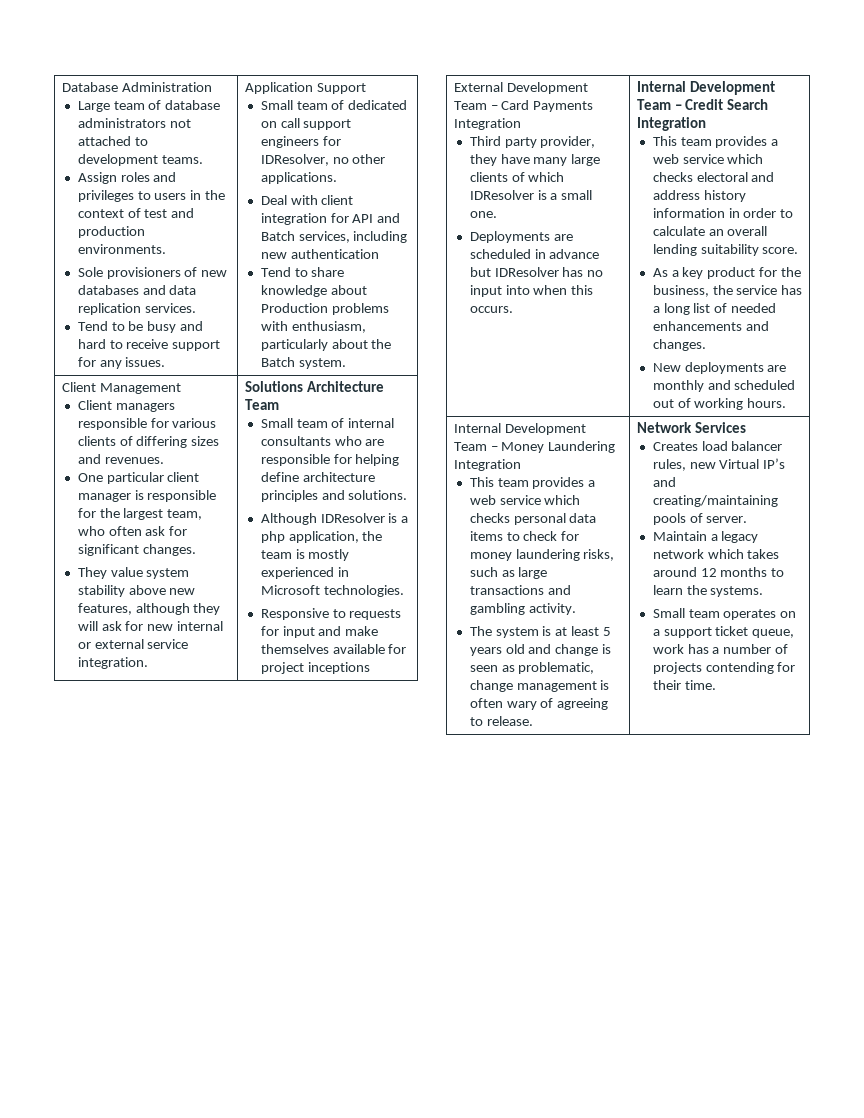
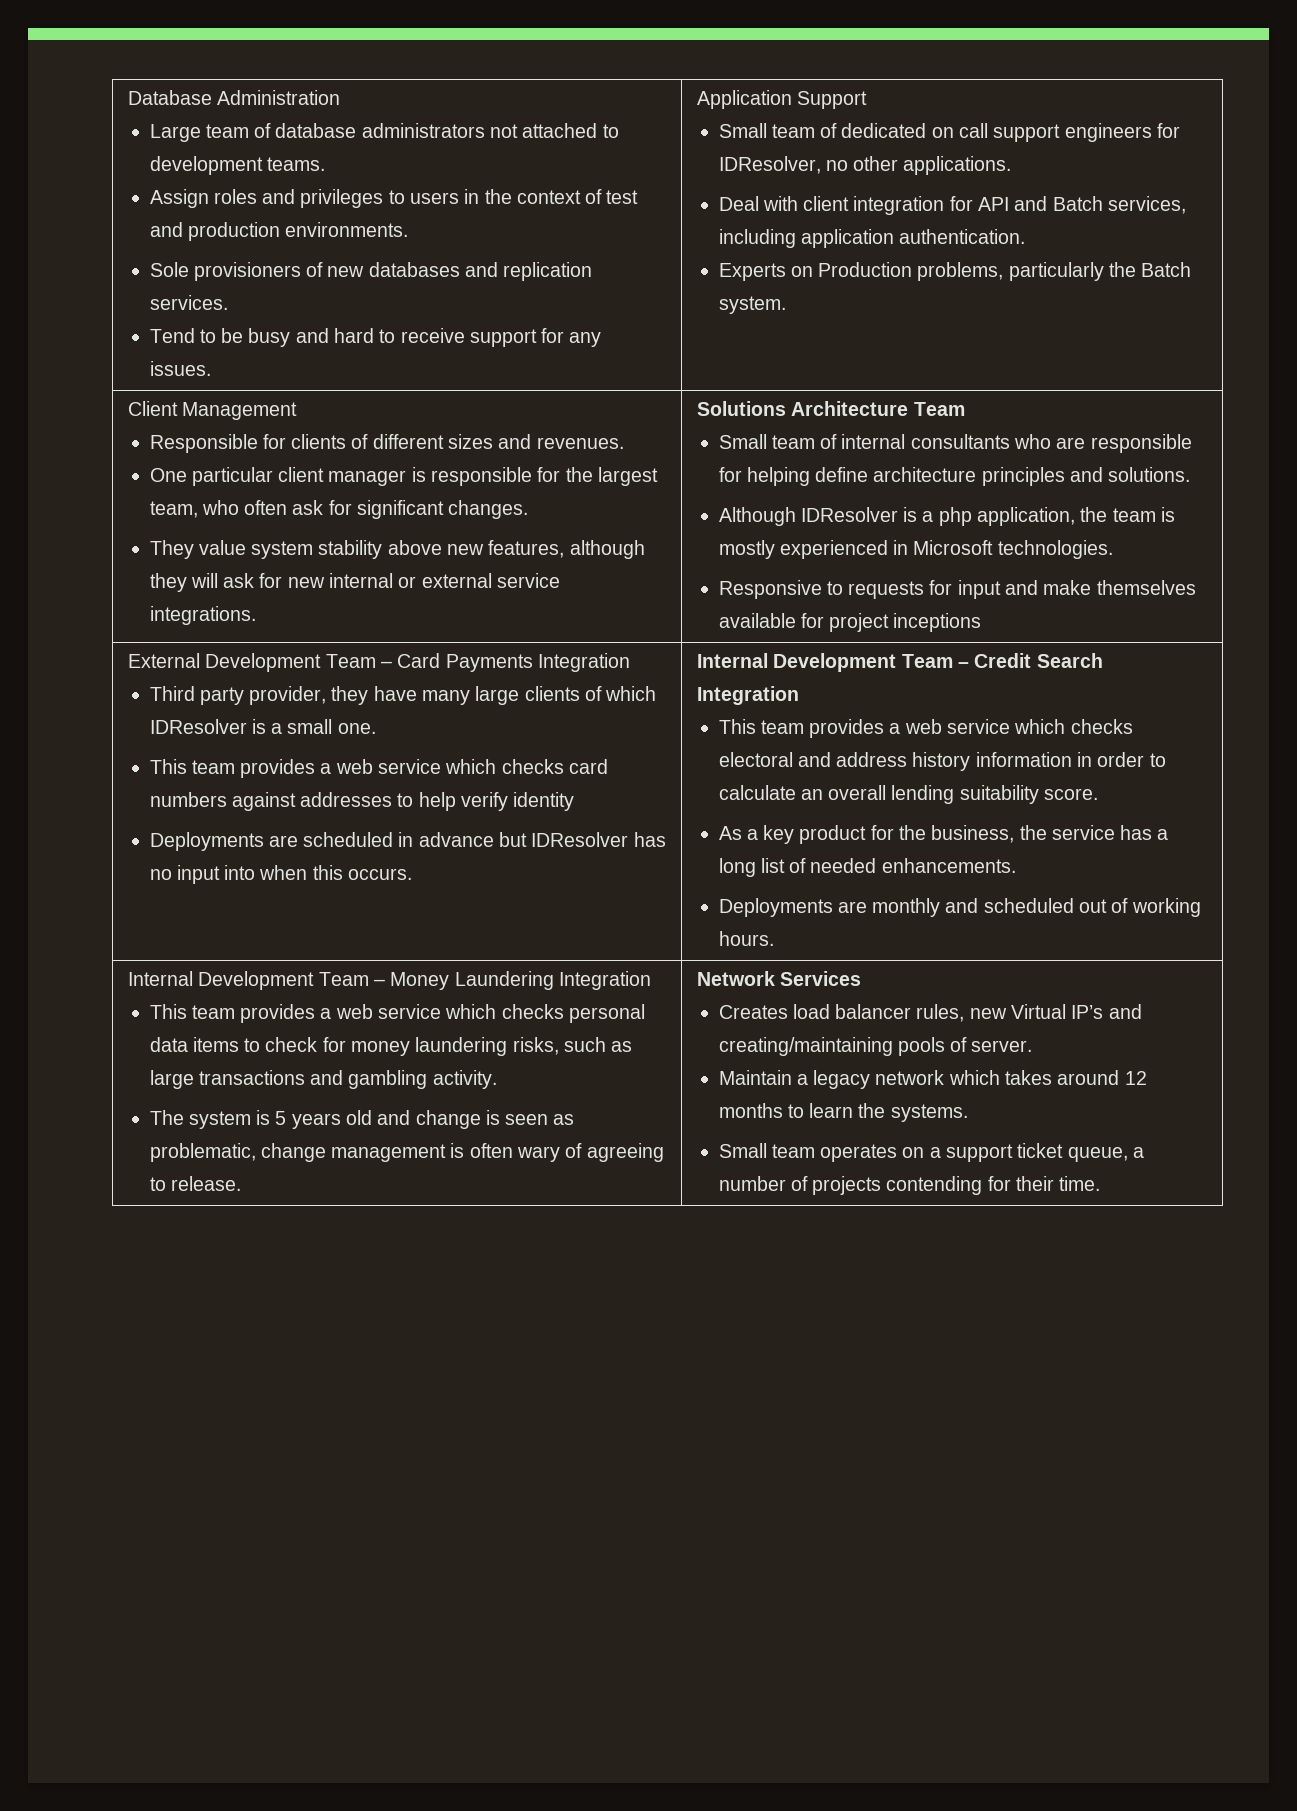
- Sole provisioners of new databases and data replication services.
+ Sole provisioners of new databases and replication services.
- Deal with client integration for API and Batch services, including new authentication
- Tend to share knowledge about Production problems with enthusiasm, particularly about the Batch system.
+ Deal with client integration for API and Batch services, including application authentication.
+ Experts on Production problems, particularly the Batch system.
- Client managers responsible for various clients of differing sizes and revenues.
+ Responsible for clients of different sizes and revenues.
- They value system stability above new features, although they will ask for new internal or external service integration.
+ They value system stability above new features, although they will ask for new internal or external service integrations.
+ This team provides a web service which checks card numbers against addresses to help verify identity
- As a key product for the business, the service has a long list of needed enhancements and changes.
- New deployments are monthly and scheduled out of working hours.
+ As a key product for the business, the service has a long list of needed enhancements.
+ Deployments are monthly and scheduled out of working hours.
- The system is at least 5 years old and change is seen as problematic, change management is often wary of agreeing to release.
+ The system is 5 years old and change is seen as problematic, change management is often wary of agreeing to release.
- Small team operates on a support ticket queue, work has a number of projects contending for their time.
+ Small team operates on a support ticket queue, a number of projects contending for their time.

